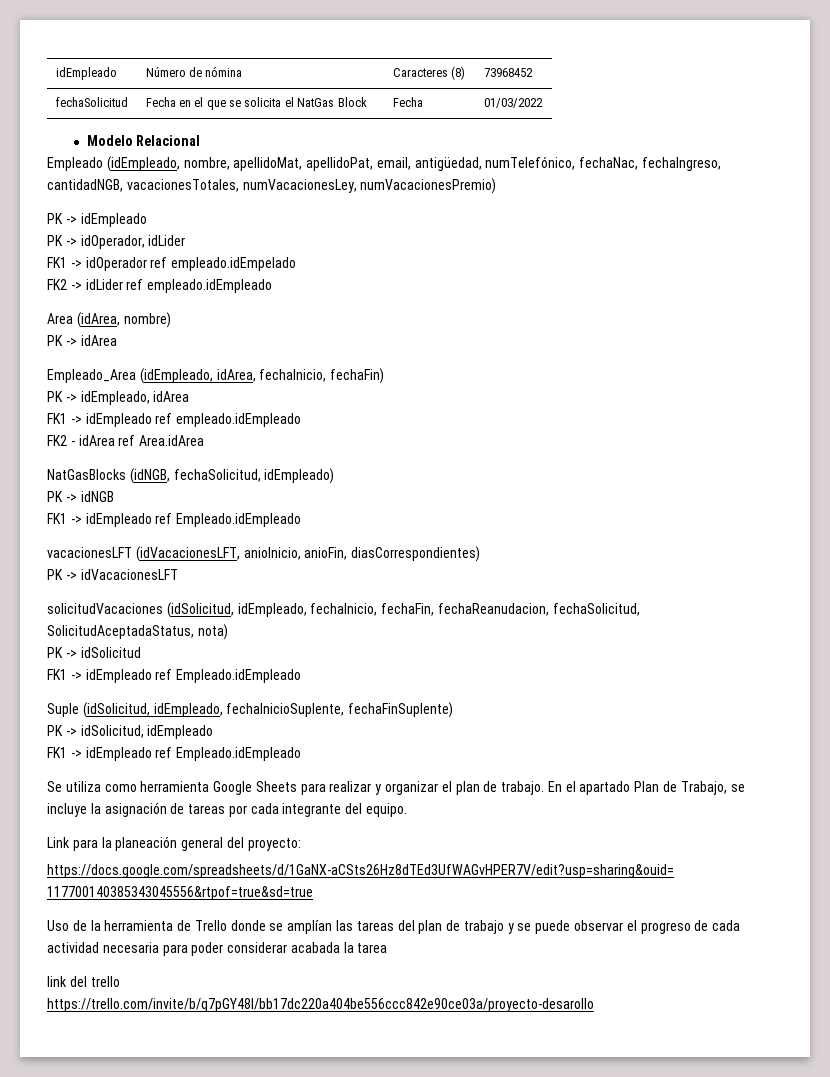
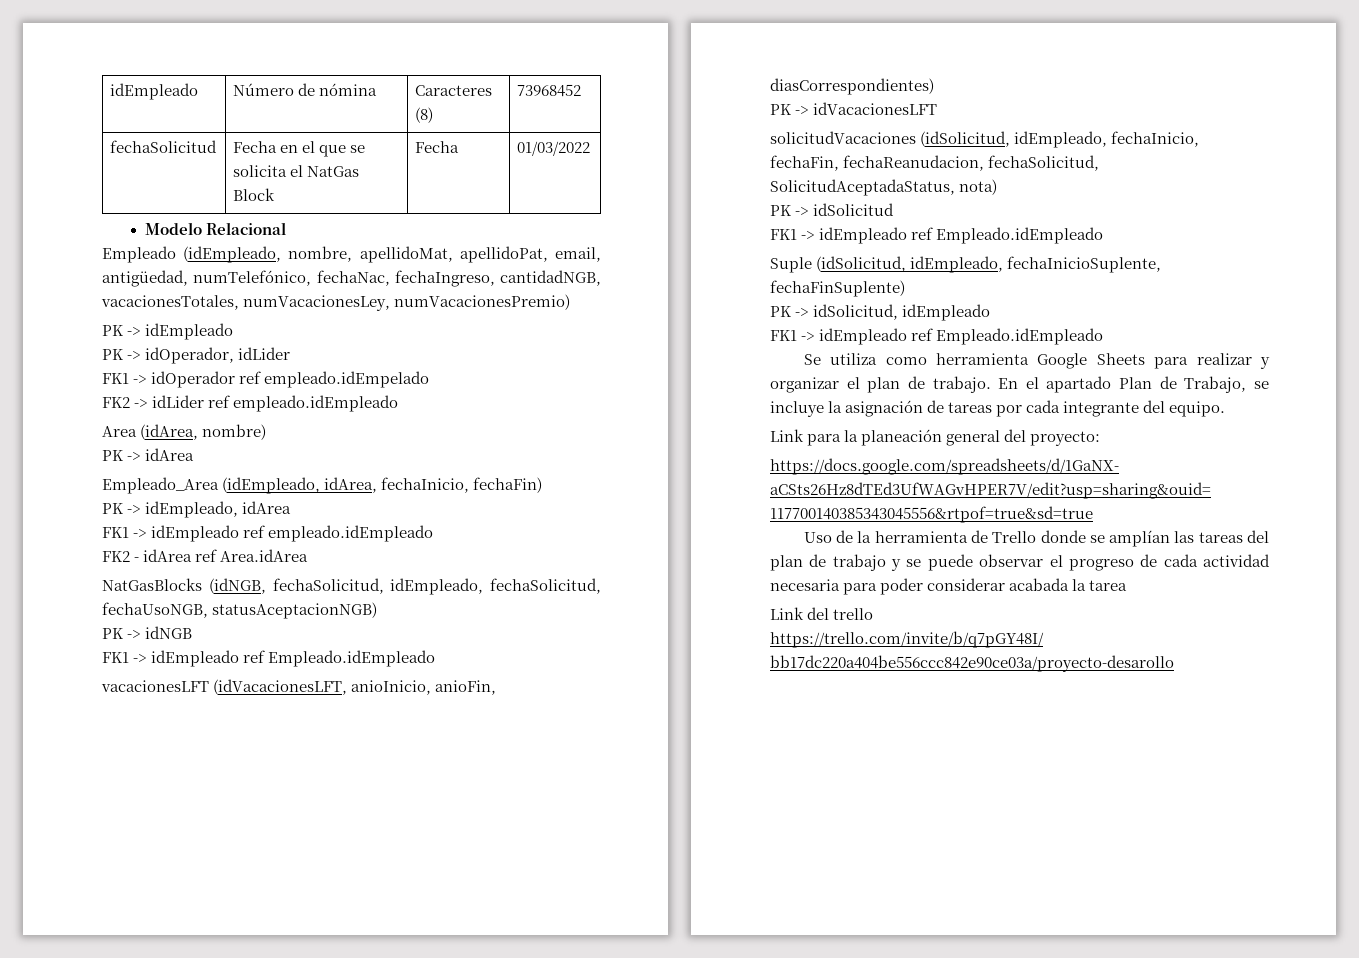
- NatGasBlocks (idNGB, fechaSolicitud, idEmpleado)
+ NatGasBlocks (idNGB, fechaSolicitud, idEmpleado, fechaSolicitud, fechaUsoNGB, statusAceptacionNGB)
- link del trello
+ Link del trello

